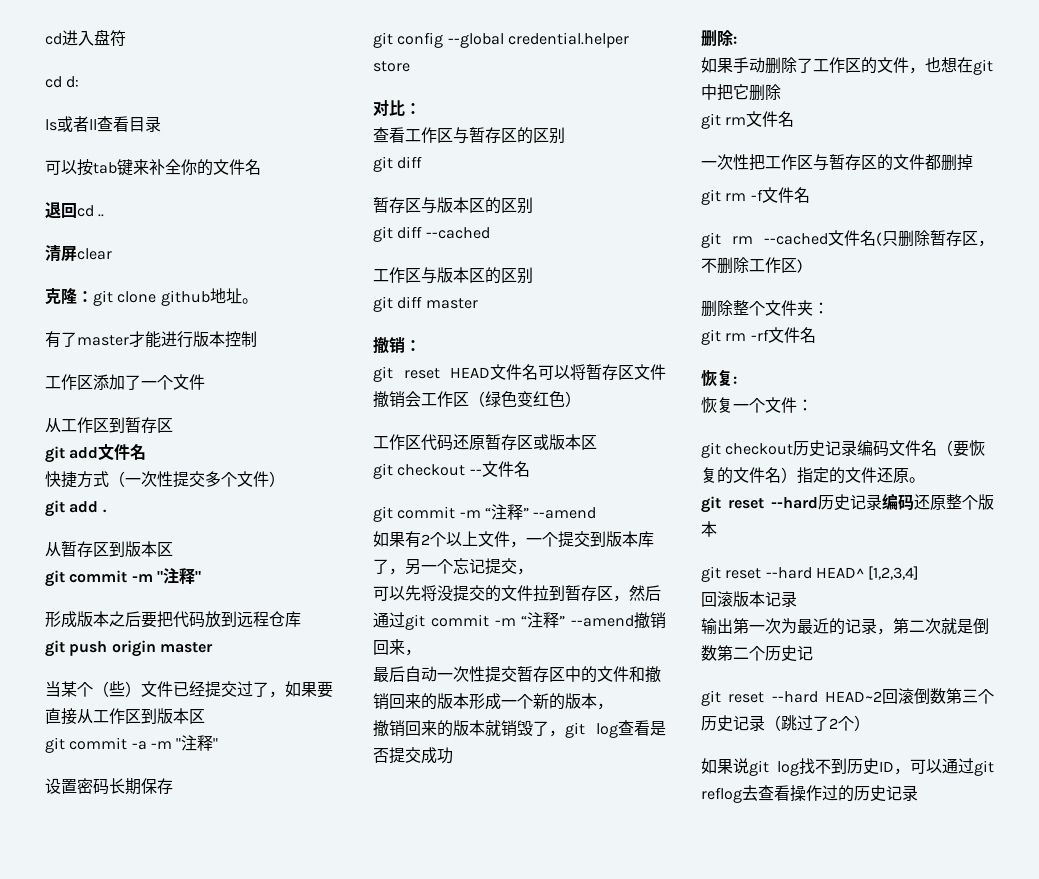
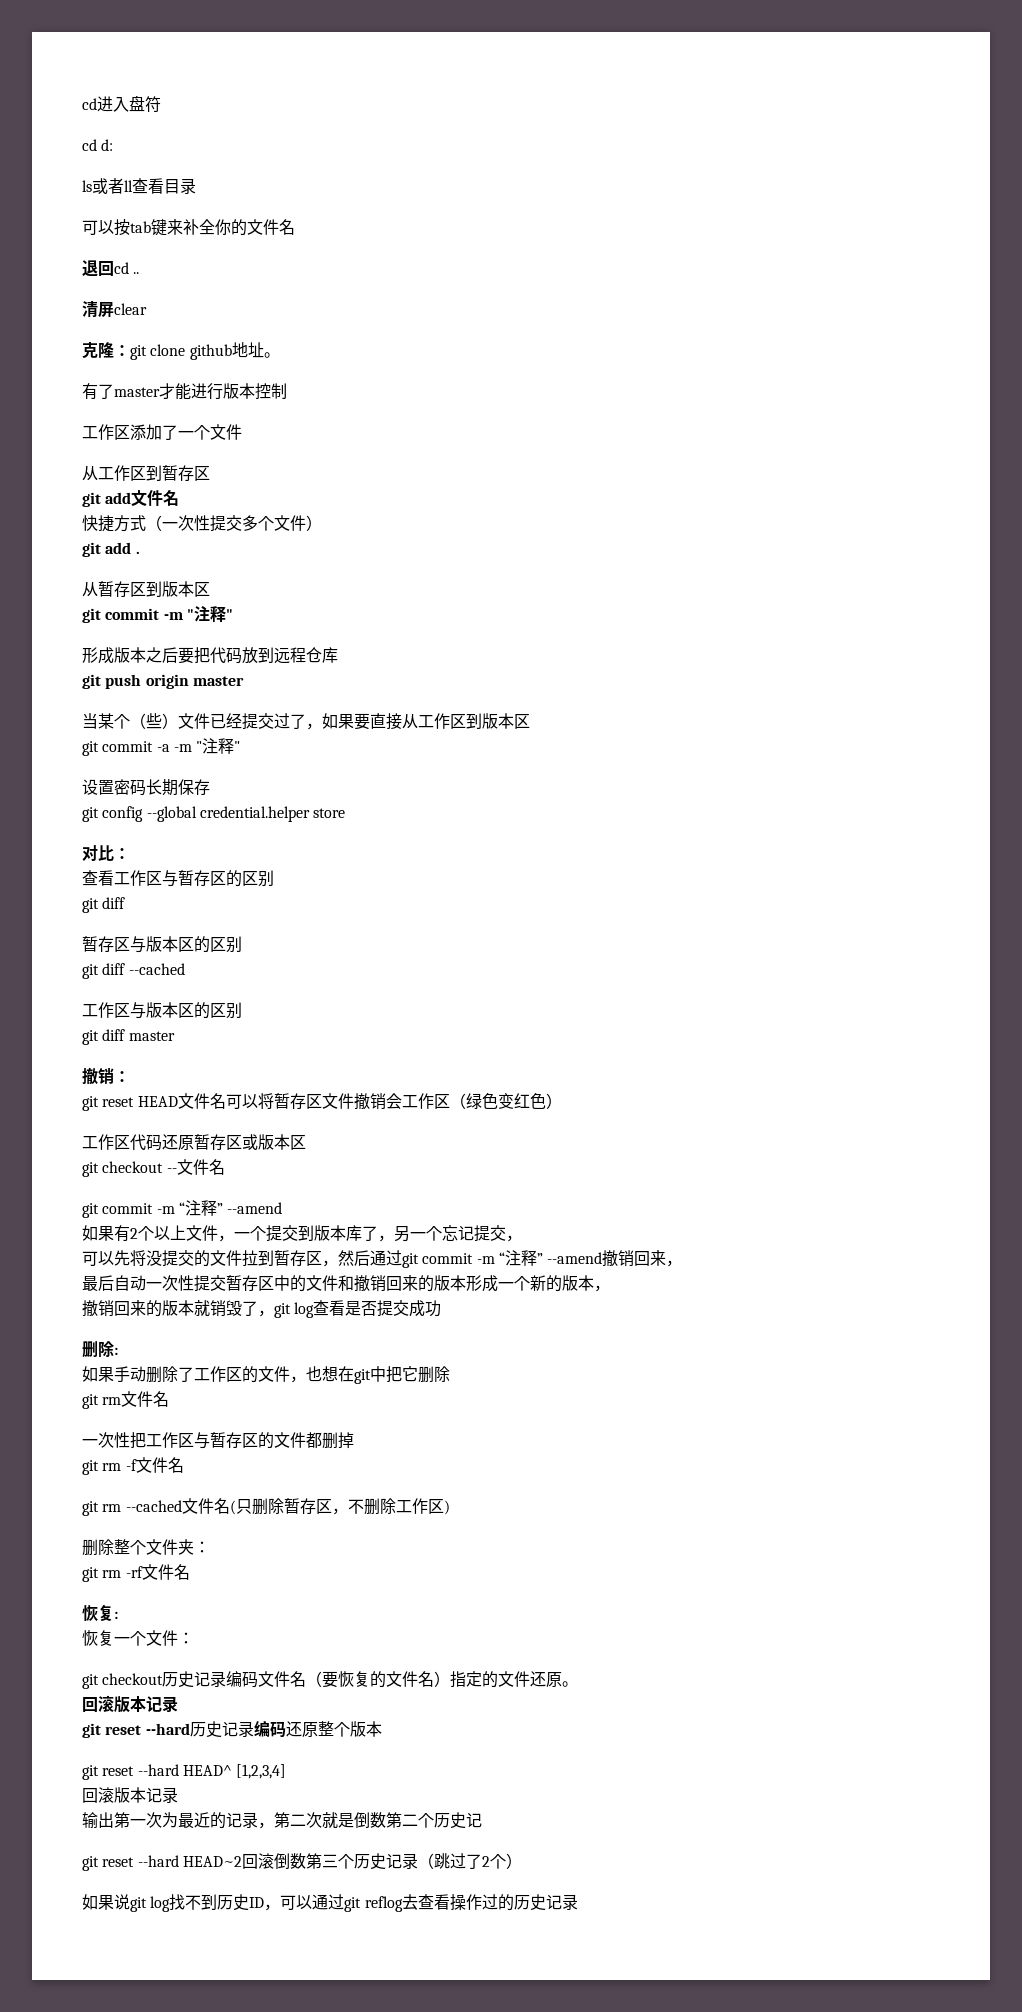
  git checkout历史记录编码文件名（要恢复的文件名）指定的文件还原。
+ 回滚版本记录

